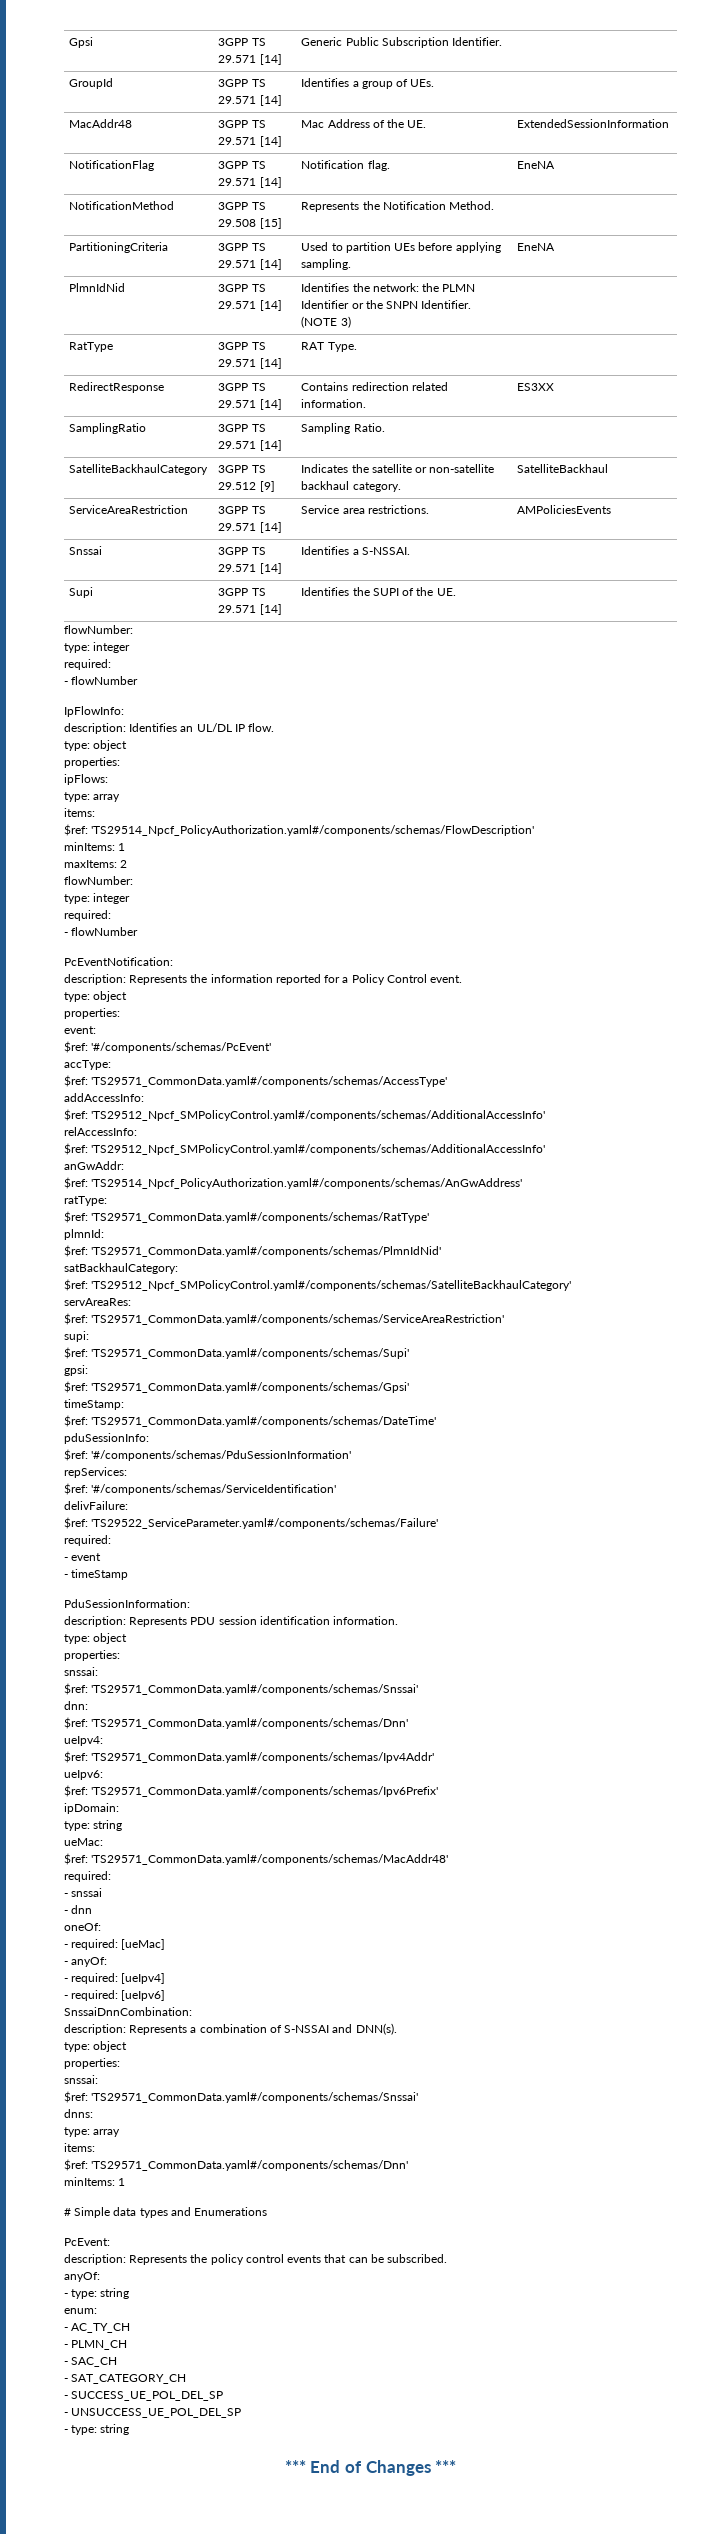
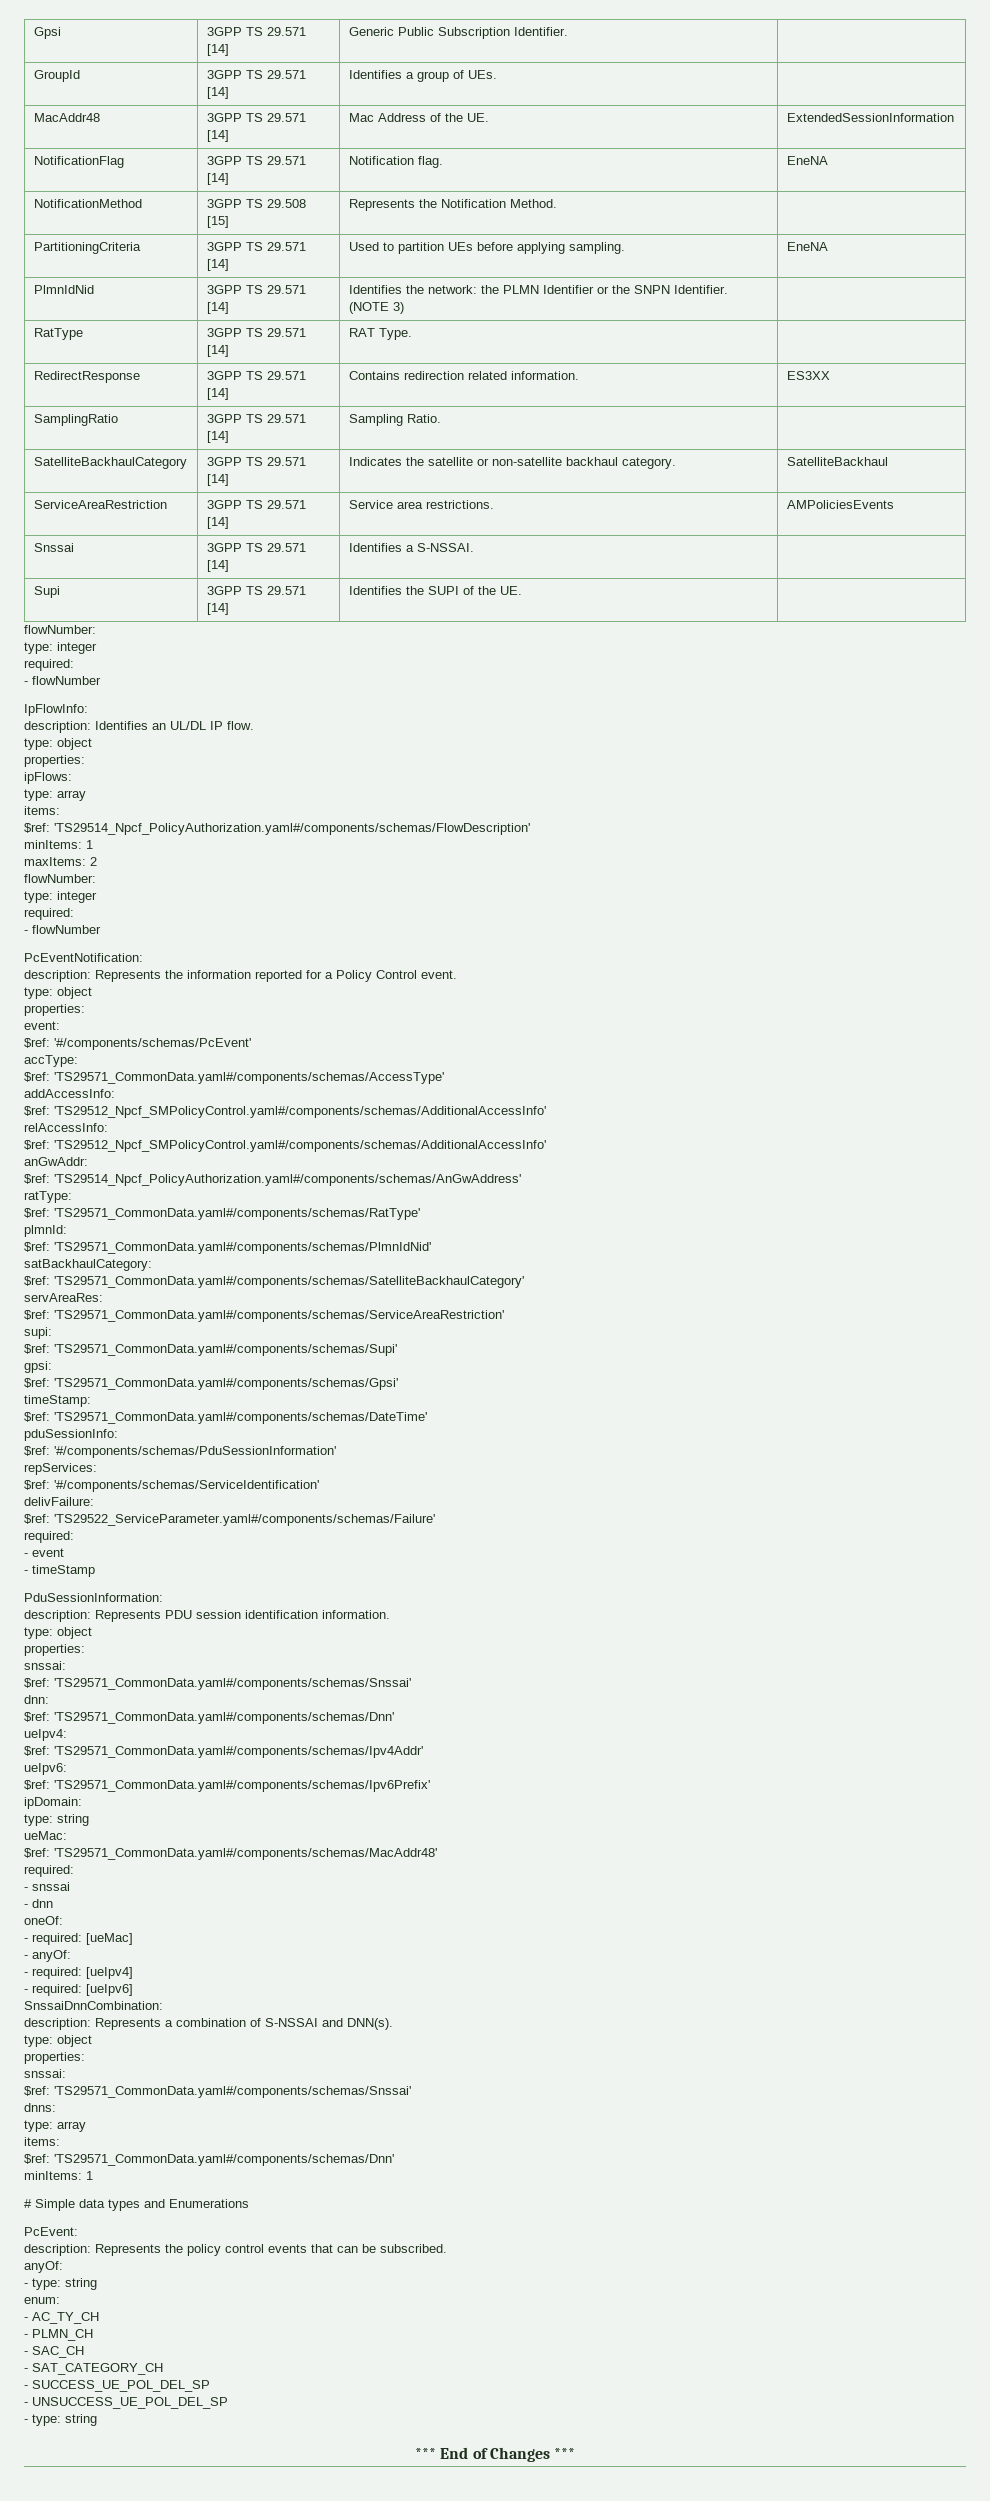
- SatelliteBackhaulCategory | 3GPP TS 29.512 [9] | Indicates the satellite or non-satellite backhaul category. | SatelliteBackhaul
+ SatelliteBackhaulCategory | 3GPP TS 29.571 [14] | Indicates the satellite or non-satellite backhaul category. | SatelliteBackhaul
- $ref: 'TS29512_Npcf_SMPolicyControl.yaml#/components/schemas/SatelliteBackhaulCategory'
+ $ref: 'TS29571_CommonData.yaml#/components/schemas/SatelliteBackhaulCategory'

